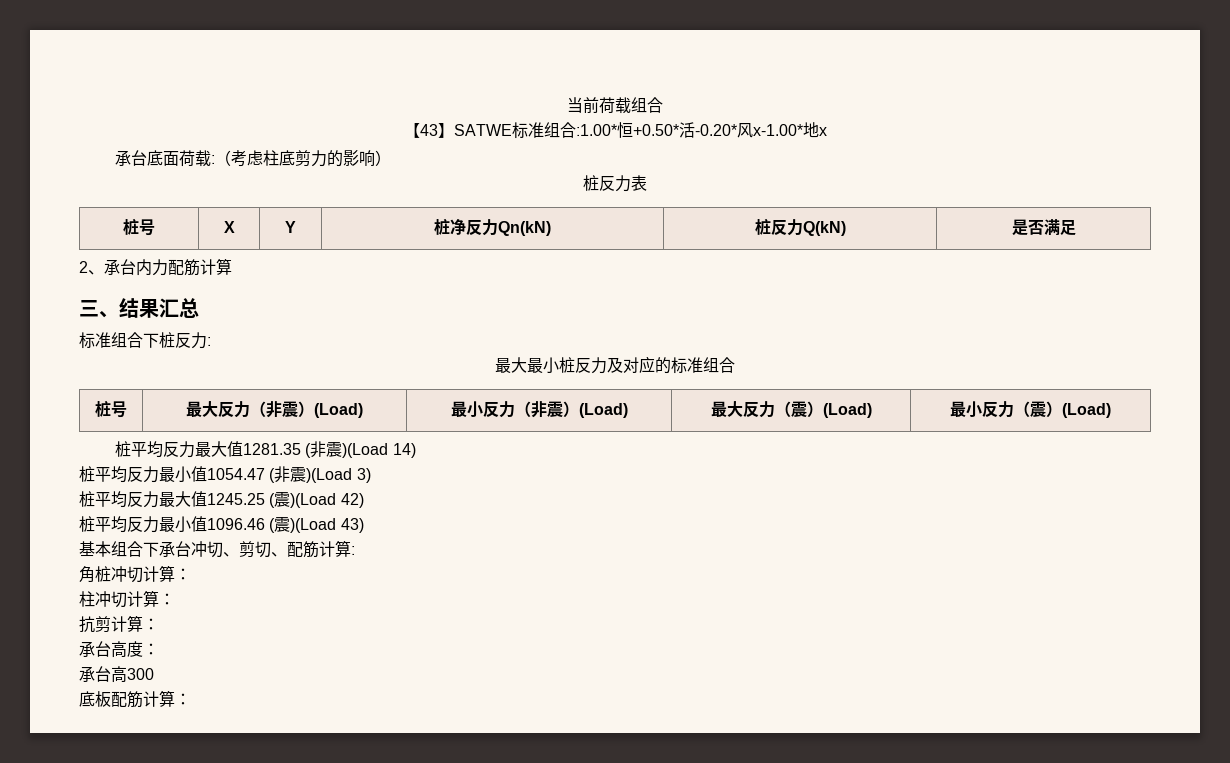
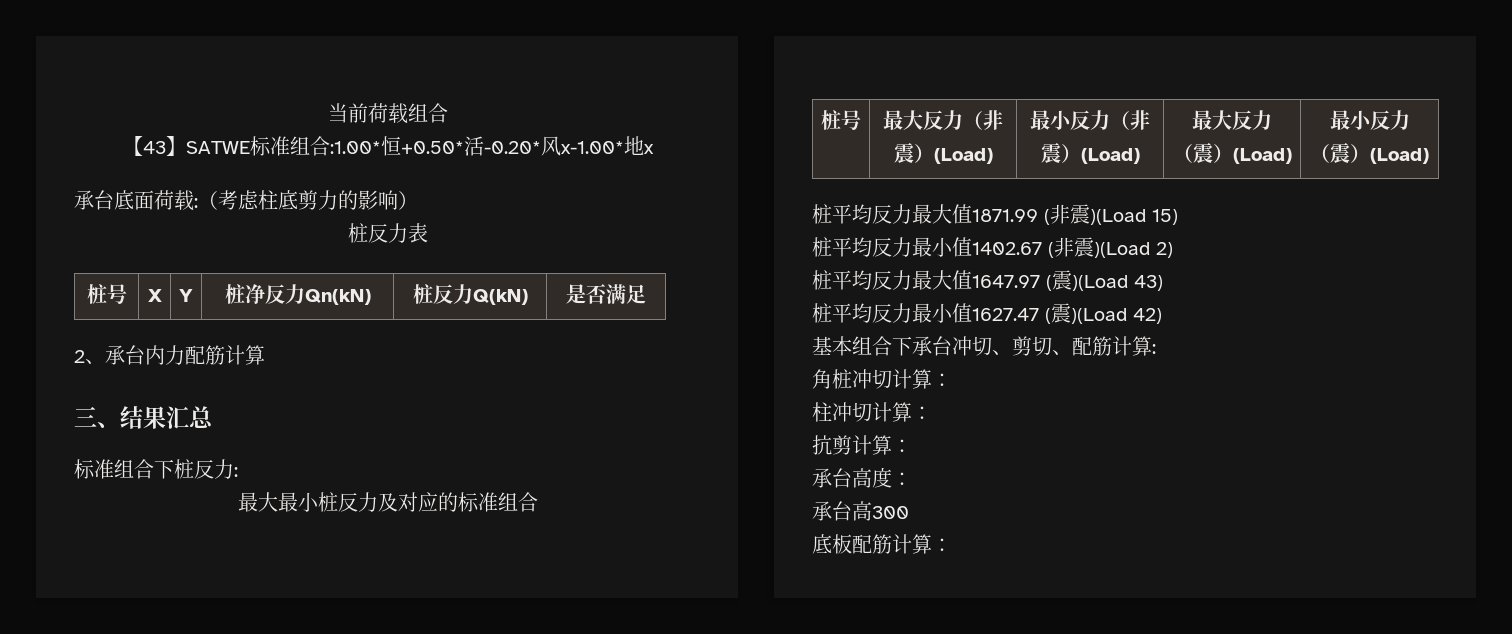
- 桩平均反力最大值1281.35 (非震)(Load 14)
- 桩平均反力最小值1054.47 (非震)(Load 3)
- 桩平均反力最大值1245.25 (震)(Load 42)
- 桩平均反力最小值1096.46 (震)(Load 43)
+ 桩平均反力最大值1871.99 (非震)(Load 15)
+ 桩平均反力最小值1402.67 (非震)(Load 2)
+ 桩平均反力最大值1647.97 (震)(Load 43)
+ 桩平均反力最小值1627.47 (震)(Load 42)

